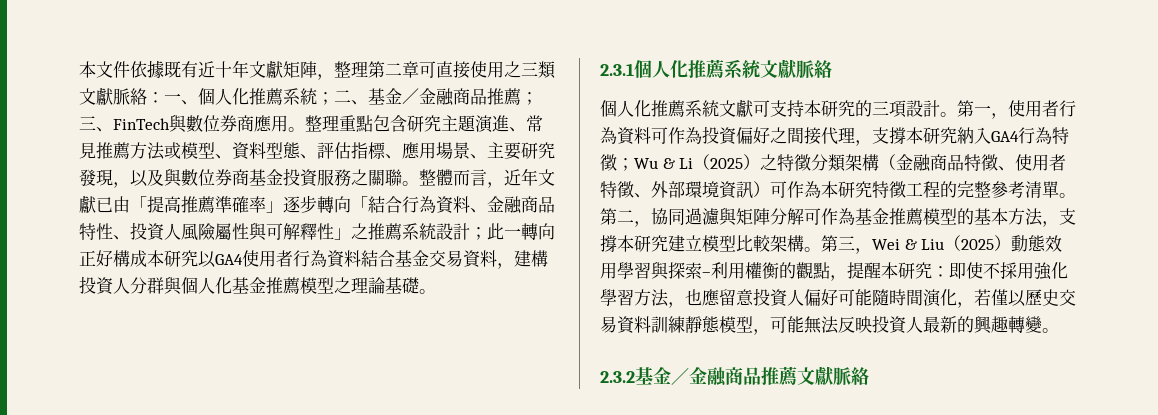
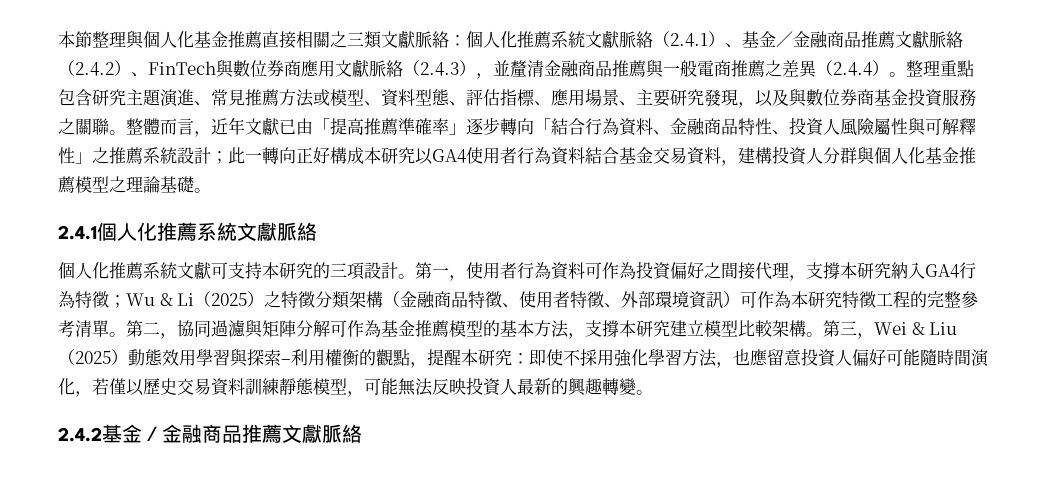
- 本文件依據既有近十年文獻矩陣，整理第二章可直接使用之三類文獻脈絡：一、個人化推薦系統；二、基金／金融商品推薦；三、FinTech與數位券商應用。
+ 本節整理與個人化基金推薦直接相關之三類文獻脈絡：個人化推薦系統文獻脈絡（2.4.1）、基金／金融商品推薦文獻脈絡（2.4.2）、FinTech與數位券商應用文獻脈絡（2.4.3），並釐清金融商品推薦與一般電商推薦之差異（2.4.4）。
- 2.3.1個人化推薦系統文獻脈絡
+ 2.4.1個人化推薦系統文獻脈絡
- 2.3.2基金／金融商品推薦文獻脈絡
+ 2.4.2基金／金融商品推薦文獻脈絡

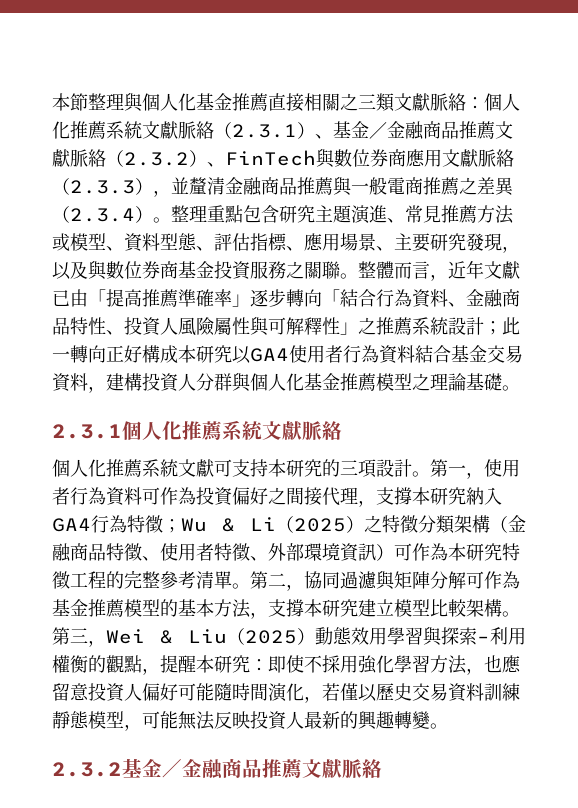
- 本節整理與個人化基金推薦直接相關之三類文獻脈絡：個人化推薦系統文獻脈絡（2.4.1）、基金／金融商品推薦文獻脈絡（2.4.2）、FinTech與數位券商應用文獻脈絡（2.4.3），並釐清金融商品推薦與一般電商推薦之差異（2.4.4）。
+ 本節整理與個人化基金推薦直接相關之三類文獻脈絡：個人化推薦系統文獻脈絡（2.3.1）、基金／金融商品推薦文獻脈絡（2.3.2）、FinTech與數位券商應用文獻脈絡（2.3.3），並釐清金融商品推薦與一般電商推薦之差異（2.3.4）。
- 2.4.1個人化推薦系統文獻脈絡
+ 2.3.1個人化推薦系統文獻脈絡
- 2.4.2基金／金融商品推薦文獻脈絡
+ 2.3.2基金／金融商品推薦文獻脈絡

